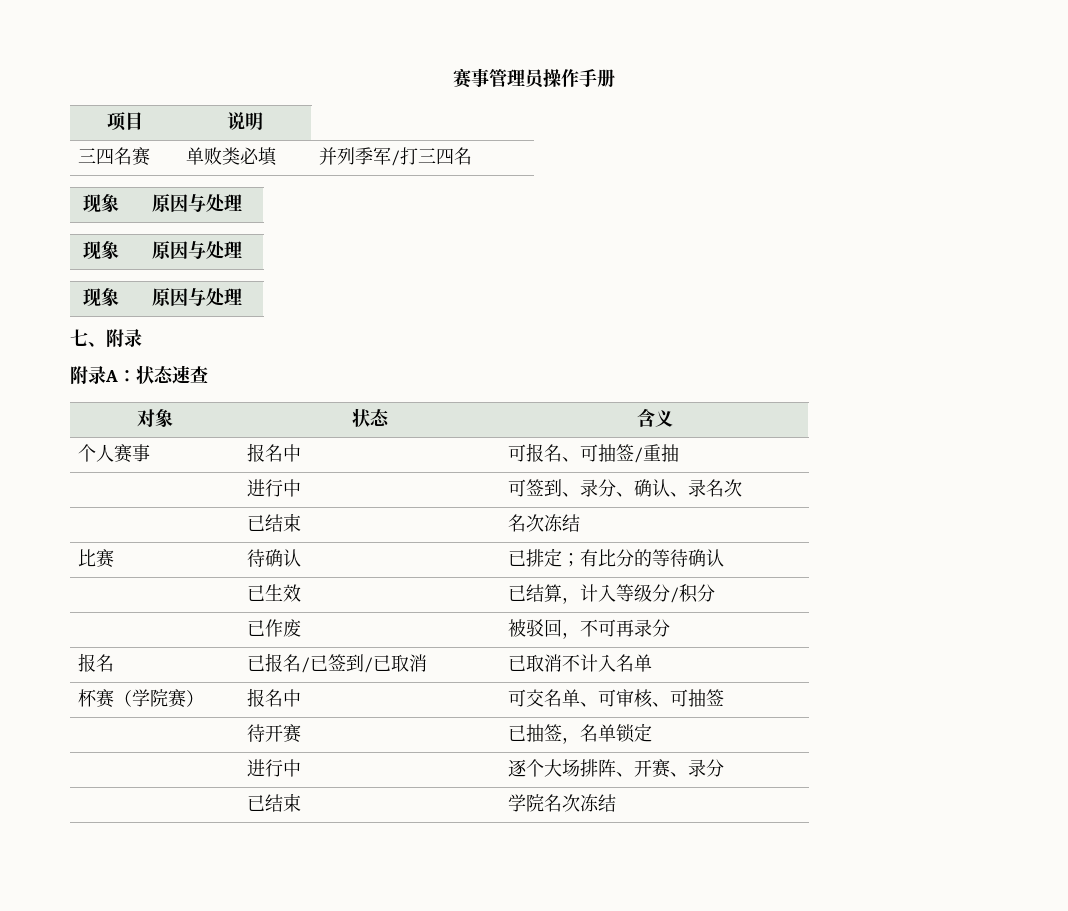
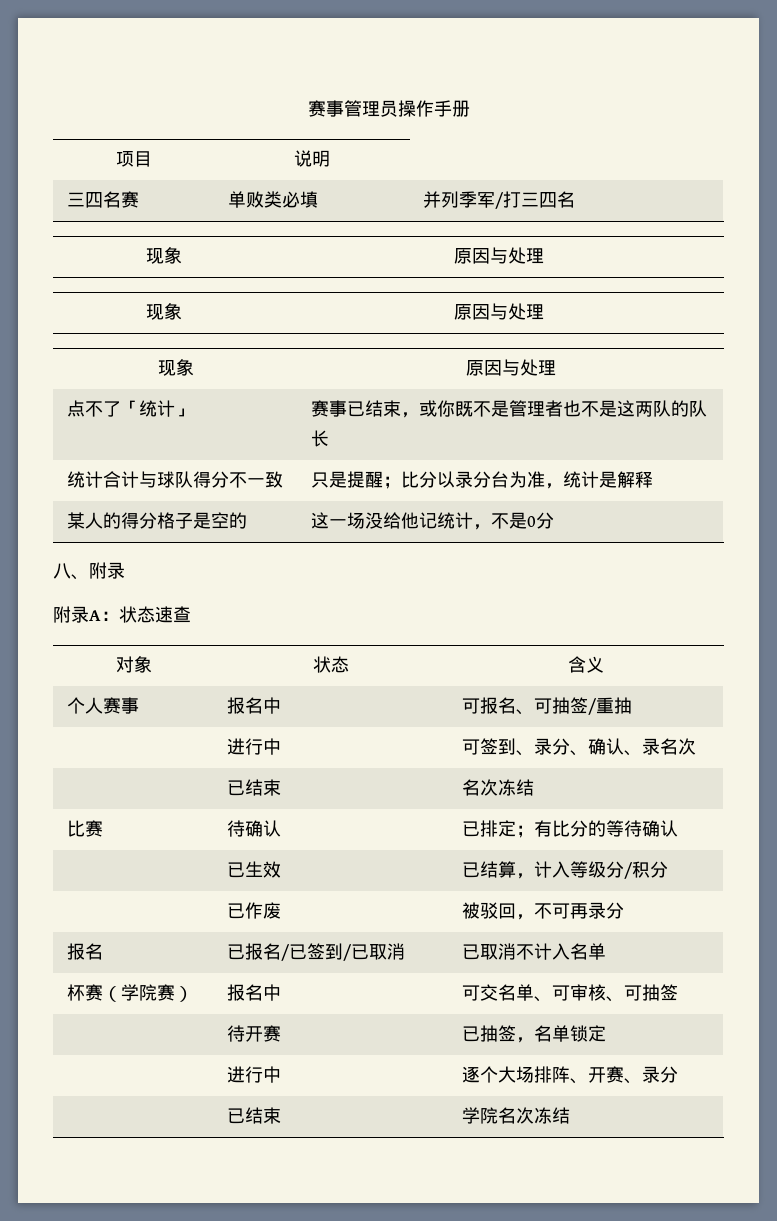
- 七、附录
+ 点不了「统计」 | 赛事已结束，或你既不是管理者也不是这两队的队长
+ 统计合计与球队得分不一致 | 只是提醒；比分以录分台为准，统计是解释
+ 某人的得分格子是空的 | 这一场没给他记统计，不是0分
+ 八、附录

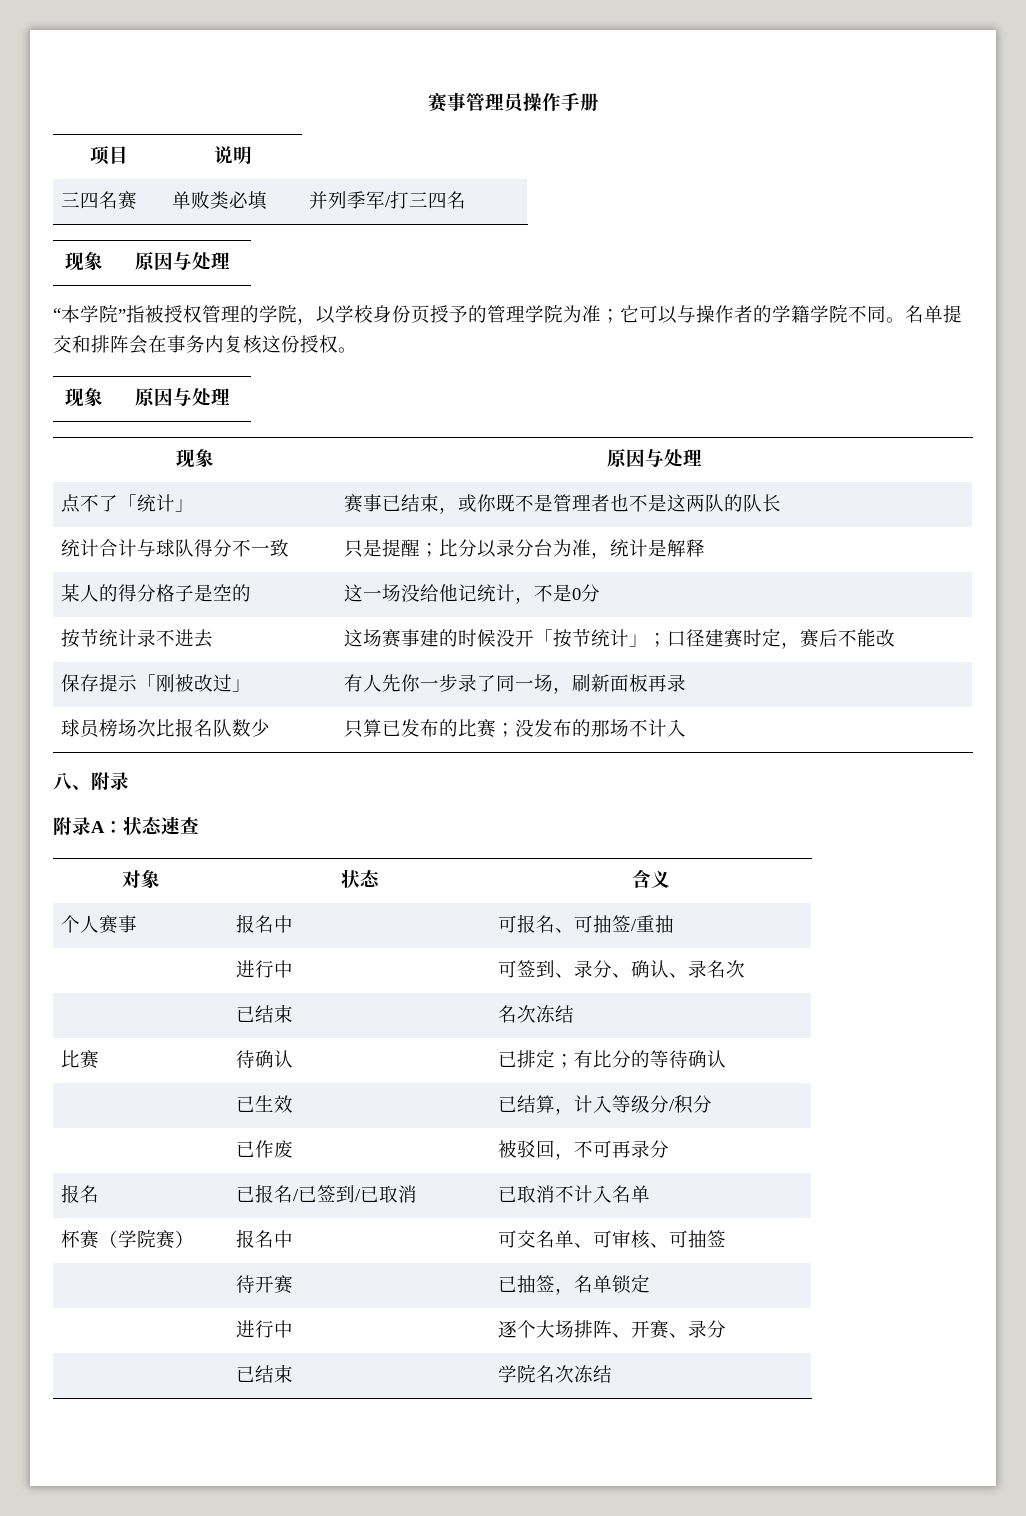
+ “本学院”指被授权管理的学院，以学校身份页授予的管理学院为准；它可以与操作者的学籍学院不同。名单提交和排阵会在事务内复核这份授权。
+ 按节统计录不进去 | 这场赛事建的时候没开「按节统计」；口径建赛时定，赛后不能改
+ 保存提示「刚被改过」 | 有人先你一步录了同一场，刷新面板再录
+ 球员榜场次比报名队数少 | 只算已发布的比赛；没发布的那场不计入

